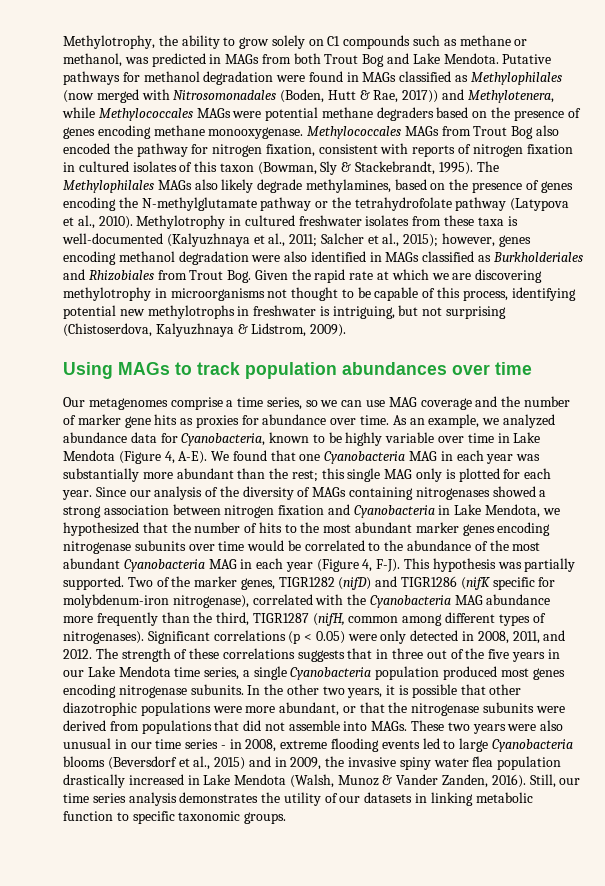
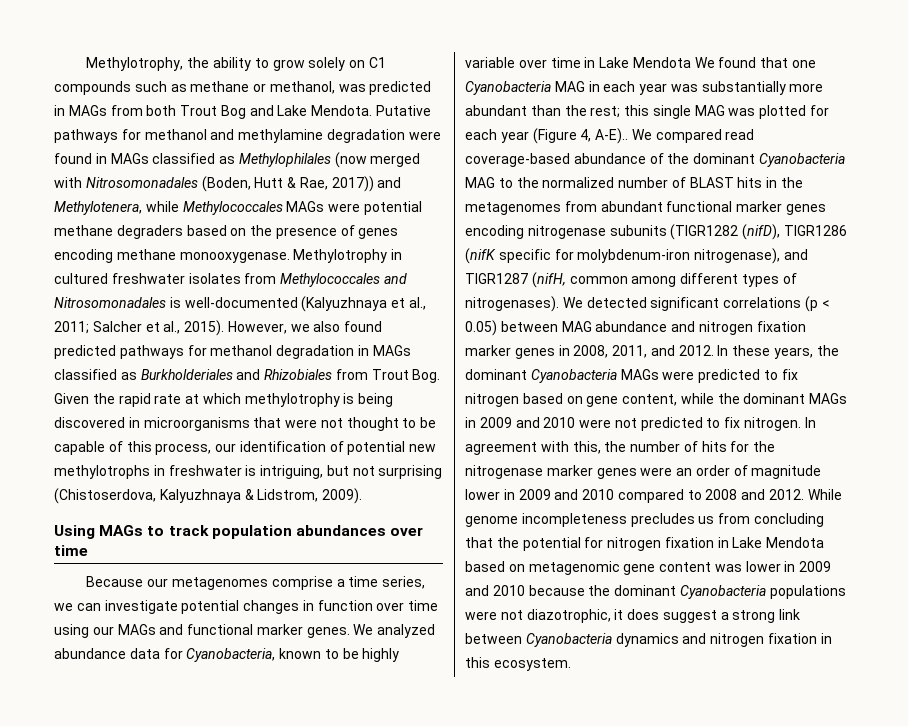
- Putative pathways for methanol degradation were found in MAGs classified as Methylophilales (now merged with Nitrosomonadales (Boden, Hutt & Rae, 2017)) and Methylotenera, while Methylococcales MAGs were potential methane degraders based on the presence of genes encoding methane monooxygenase.
+ Putative pathways for methanol and methylamine degradation were found in MAGs classified as Methylophilales (now merged with Nitrosomonadales (Boden, Hutt & Rae, 2017)) and Methylotenera, while Methylococcales MAGs were potential methane degraders based on the presence of genes encoding methane monooxygenase.
- Methylococcales MAGs from Trout Bog also encoded the pathway for nitrogen fixation, consistent with reports of nitrogen fixation in cultured isolates of this taxon (Bowman, Sly & Stackebrandt, 1995). The Methylophilales MAGs also likely degrade methylamines, based on the presence of genes encoding the N-methylglutamate pathway or the tetrahydrofolate pathway (Latypova et al., 2010).
- Methylotrophy in cultured freshwater isolates from these taxa is well-documented (Kalyuzhnaya et al., 2011; Salcher et al., 2015); however, genes encoding methanol degradation were also identified in MAGs classified as Burkholderiales and Rhizobiales from Trout Bog. Given the rapid rate at which we are discovering methylotrophy in microorganisms not thought to be capable of this process, identifying potential new methylotrophs in freshwater is intriguing, but not surprising (Chistoserdova, Kalyuzhnaya & Lidstrom, 2009).
+ Methylotrophy in cultured freshwater isolates from Methylococcales and Nitrosomonadales is well-documented (Kalyuzhnaya et al., 2011; Salcher et al., 2015). However, we also found predicted pathways for methanol degradation in MAGs classified as Burkholderiales and Rhizobiales from Trout Bog. Given the rapid rate at which methylotrophy is being discovered in microorganisms that were not thought to be capable of this process, our identification of potential new methylotrophs in freshwater is intriguing, but not surprising (Chistoserdova, Kalyuzhnaya & Lidstrom, 2009).
- Our metagenomes comprise a time series, so we can use MAG coverage and the number of marker gene hits as proxies for abundance over time. As an example, we analyzed abundance data for Cyanobacteria, known to be highly variable over time in Lake Mendota (Figure 4, A-E). We found that one Cyanobacteria MAG in each year was substantially more abundant than the rest;
+ Because our metagenomes comprise a time series, we can investigate potential changes in function over time using our MAGs and functional marker genes. We analyzed abundance data for Cyanobacteria, known to be highly variable over time in Lake Mendota We found that one Cyanobacteria MAG in each year was substantially more abundant than the rest;
- this single MAG only is plotted for each year. Since our analysis of the diversity of MAGs containing nitrogenases showed a strong association between nitrogen fixation and Cyanobacteria in Lake Mendota, we hypothesized that the number of hits to the most abundant marker genes encoding nitrogenase subunits over time would be correlated to the abundance of the most abundant Cyanobacteria MAG in each year (Figure 4, F-J). This hypothesis was partially supported. Two of the marker genes, TIGR1282 (nifD) and TIGR1286 (nifK specific for molybdenum-iron nitrogenase), correlated with the Cyanobacteria MAG abundance more frequently than the third, TIGR1287 (nifH, common among different types of nitrogenases).
+ this single MAG was plotted for each year (Figure 4, A-E).. We compared read coverage-based abundance of the dominant Cyanobacteria MAG to the normalized number of BLAST hits in the metagenomes from abundant functional marker genes encoding nitrogenase subunits (TIGR1282 (nifD), TIGR1286 (nifK specific for molybdenum-iron nitrogenase), and TIGR1287 (nifH, common among different types of nitrogenases).
- Significant correlations (p < 0.05) were only detected in 2008, 2011, and 2012.
+ We detected significant correlations (p < 0.05) between MAG abundance and nitrogen fixation marker genes in 2008, 2011, and 2012.
- The strength of these correlations suggests that in three out of the five years in our Lake Mendota time series, a single Cyanobacteria population produced most genes encoding nitrogenase subunits. In the other two years, it is possible that other diazotrophic populations were more abundant, or that the nitrogenase subunits were derived from populations that did not assemble into MAGs. These two years were also unusual in our time series - in 2008, extreme flooding events led to large Cyanobacteria blooms (Beversdorf et al., 2015) and in 2009, the invasive spiny water flea population drastically increased in Lake Mendota (Walsh, Munoz & Vander Zanden, 2016). Still, our time series analysis demonstrates the utility of our datasets in linking metabolic function to specific taxonomic groups.
+ In these years, the dominant Cyanobacteria MAGs were predicted to fix nitrogen based on gene content, while the dominant MAGs in 2009 and 2010 were not predicted to fix nitrogen. In agreement with this, the number of hits for the nitrogenase marker genes were an order of magnitude lower in 2009 and 2010 compared to 2008 and 2012. While genome incompleteness precludes us from concluding that the potential for nitrogen fixation in Lake Mendota based on metagenomic gene content was lower in 2009 and 2010 because the dominant Cyanobacteria populations were not diazotrophic, it does suggest a strong link between Cyanobacteria dynamics and nitrogen fixation in this ecosystem.

